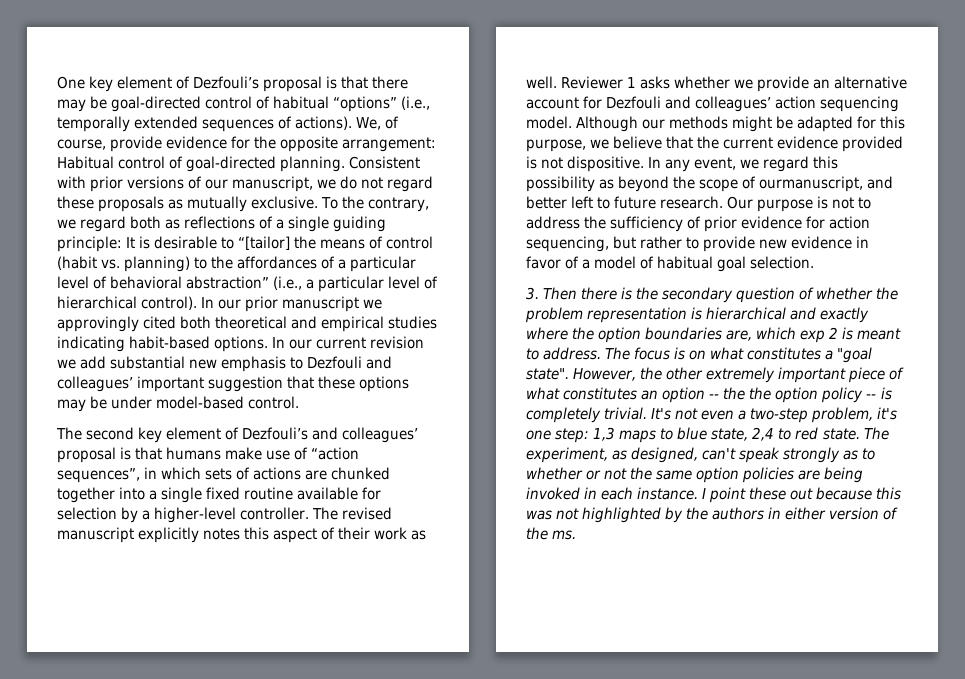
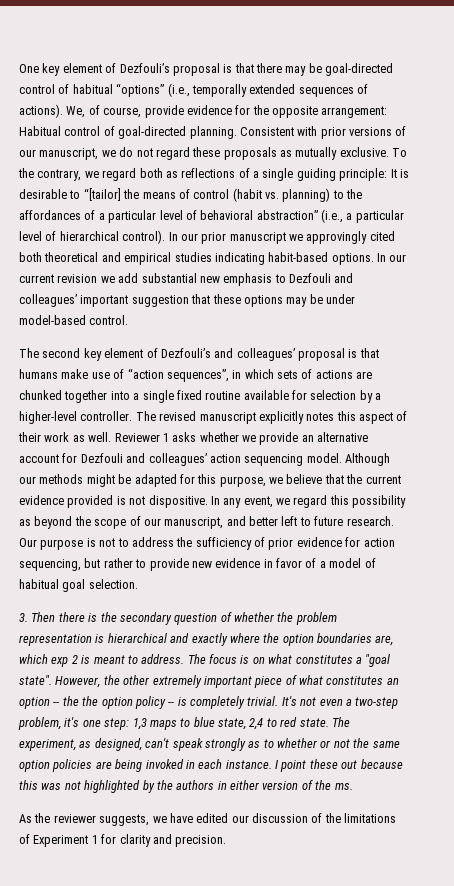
- In any event, we regard this possibility as beyond the scope of ourmanuscript, and better left to future research.
+ In any event, we regard this possibility as beyond the scope of our manuscript, and better left to future research.
+ As the reviewer suggests, we have edited our discussion of the limitations of Experiment 1 for clarity and precision.

